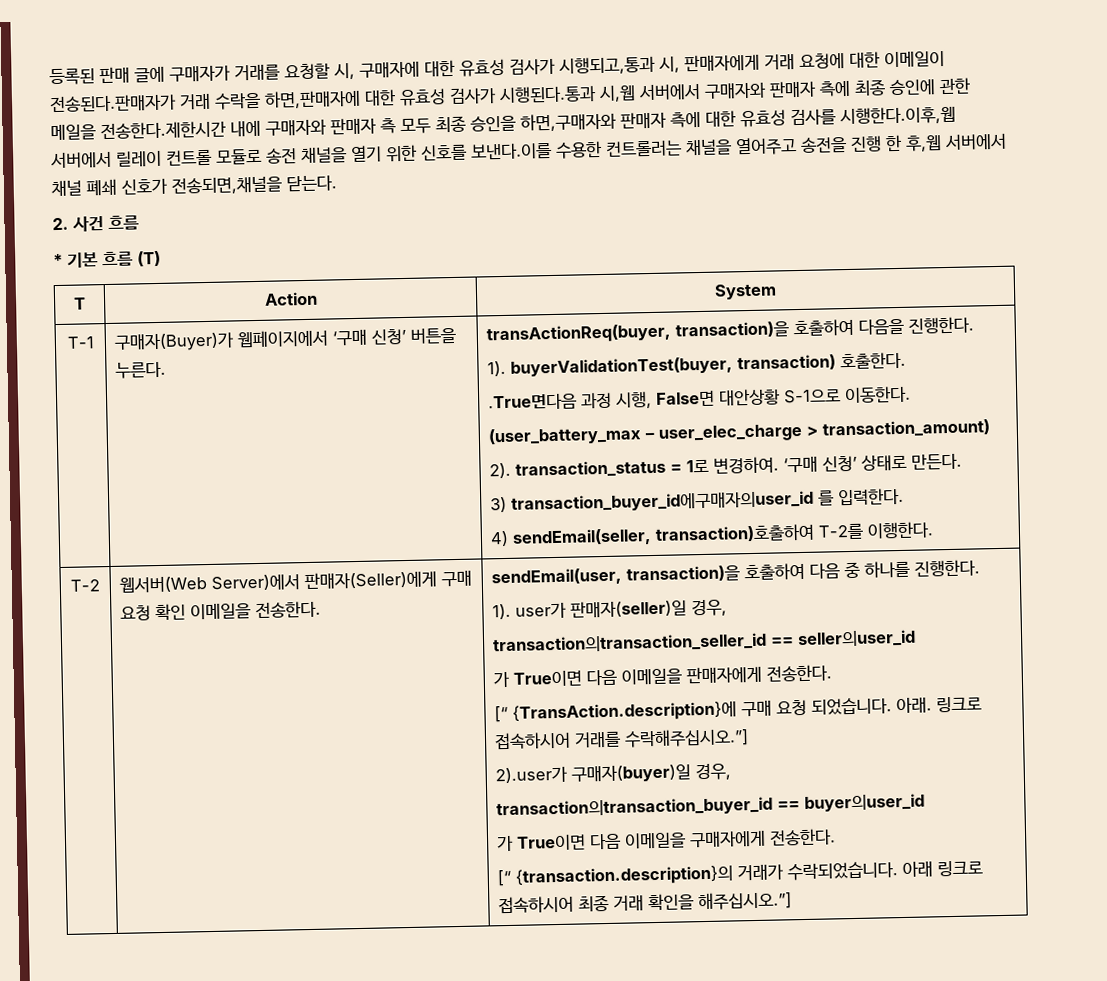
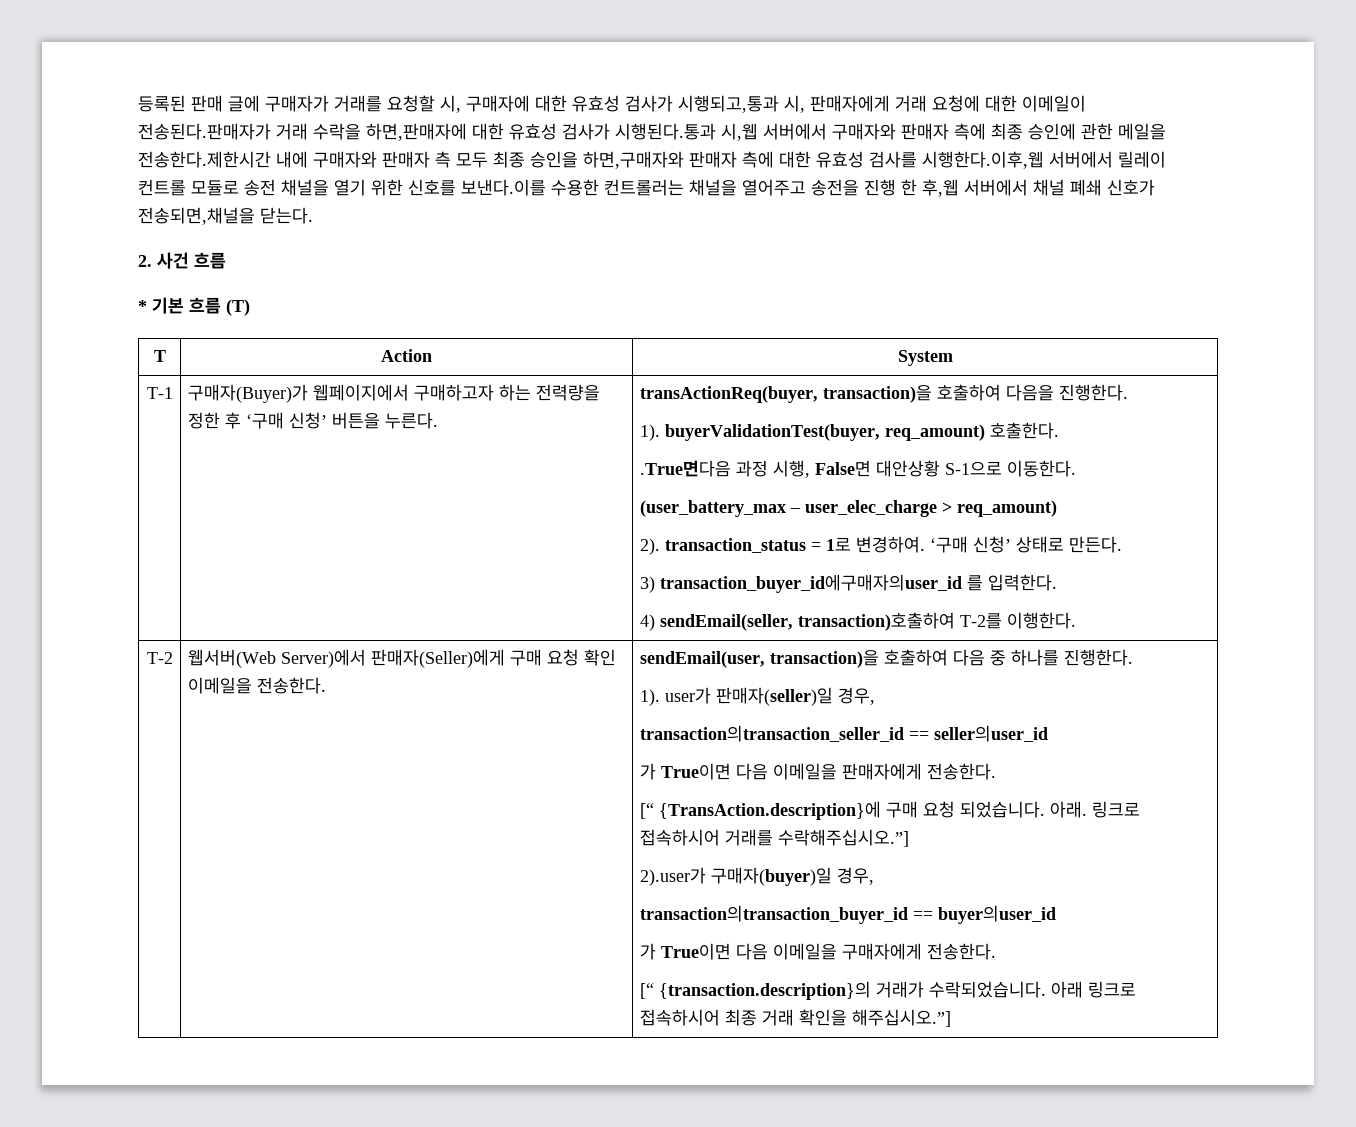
- 구매자(Buyer)가 웹페이지에서 ‘구매 신청’ 버튼을 누른다.
+ 구매자(Buyer)가 웹페이지에서 구매하고자 하는 전력량을 정한 후 ‘구매 신청’ 버튼을 누른다.
- 1). buyerValidationTest(buyer, transaction) 호출한다.
+ 1). buyerValidationTest(buyer, req_amount) 호출한다.
- (user_battery_max – user_elec_charge > transaction_amount)
+ (user_battery_max – user_elec_charge > req_amount)

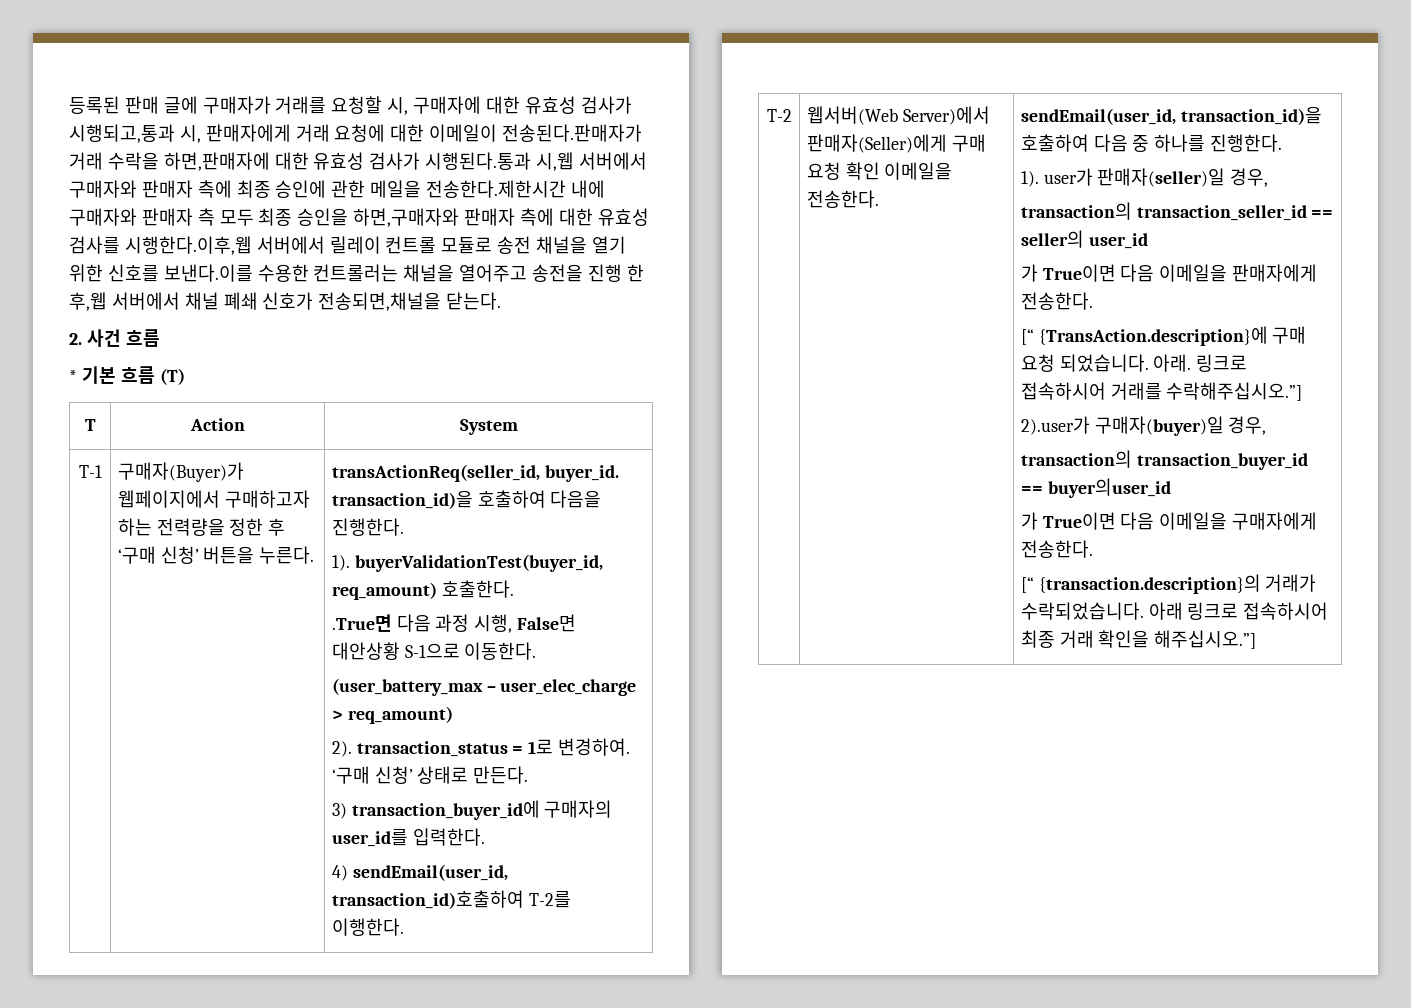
- transActionReq(buyer, transaction)을 호출하여 다음을 진행한다.
+ transActionReq(seller_id, buyer_id. transaction_id)을 호출하여 다음을 진행한다.
- 1). buyerValidationTest(buyer, req_amount) 호출한다.
+ 1). buyerValidationTest(buyer_id, req_amount) 호출한다.
- .True면다음 과정 시행, False면 대안상황 S-1으로 이동한다.
+ .True면 다음 과정 시행, False면 대안상황 S-1으로 이동한다.
- 3) transaction_buyer_id에구매자의user_id 를 입력한다.
+ 3) transaction_buyer_id에 구매자의 user_id를 입력한다.
- 4) sendEmail(seller, transaction)호출하여 T-2를 이행한다.
+ 4) sendEmail(user_id, transaction_id)호출하여 T-2를 이행한다.
- sendEmail(user, transaction)을 호출하여 다음 중 하나를 진행한다.
+ sendEmail(user_id, transaction_id)을 호출하여 다음 중 하나를 진행한다.
- transaction의transaction_seller_id == seller의user_id
+ transaction의 transaction_seller_id == seller의 user_id
- transaction의transaction_buyer_id == buyer의user_id
+ transaction의 transaction_buyer_id == buyer의user_id

